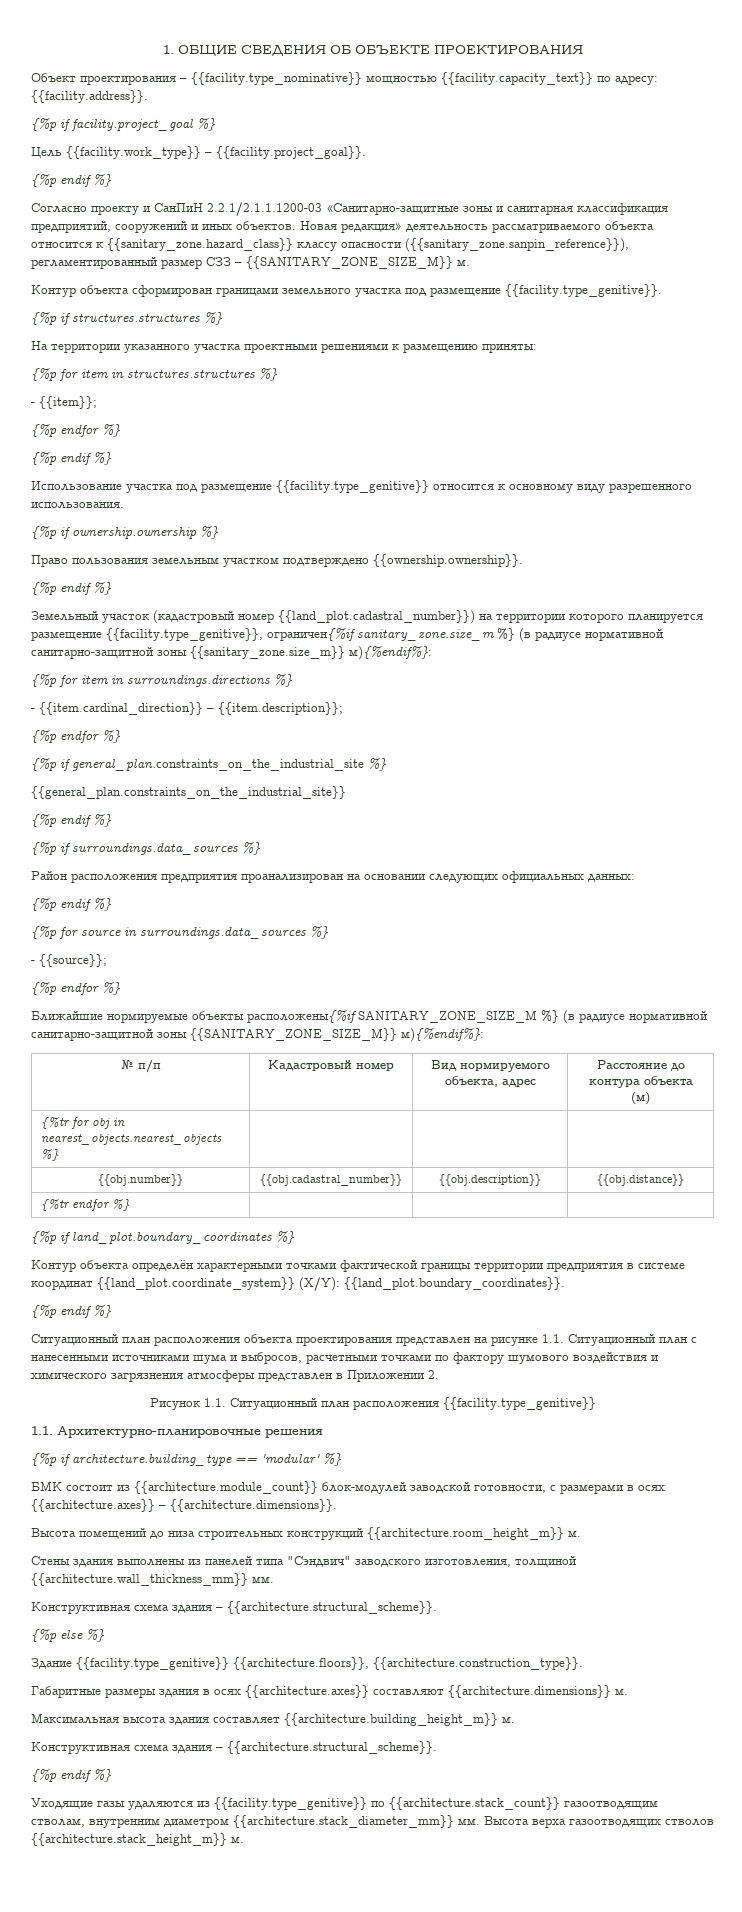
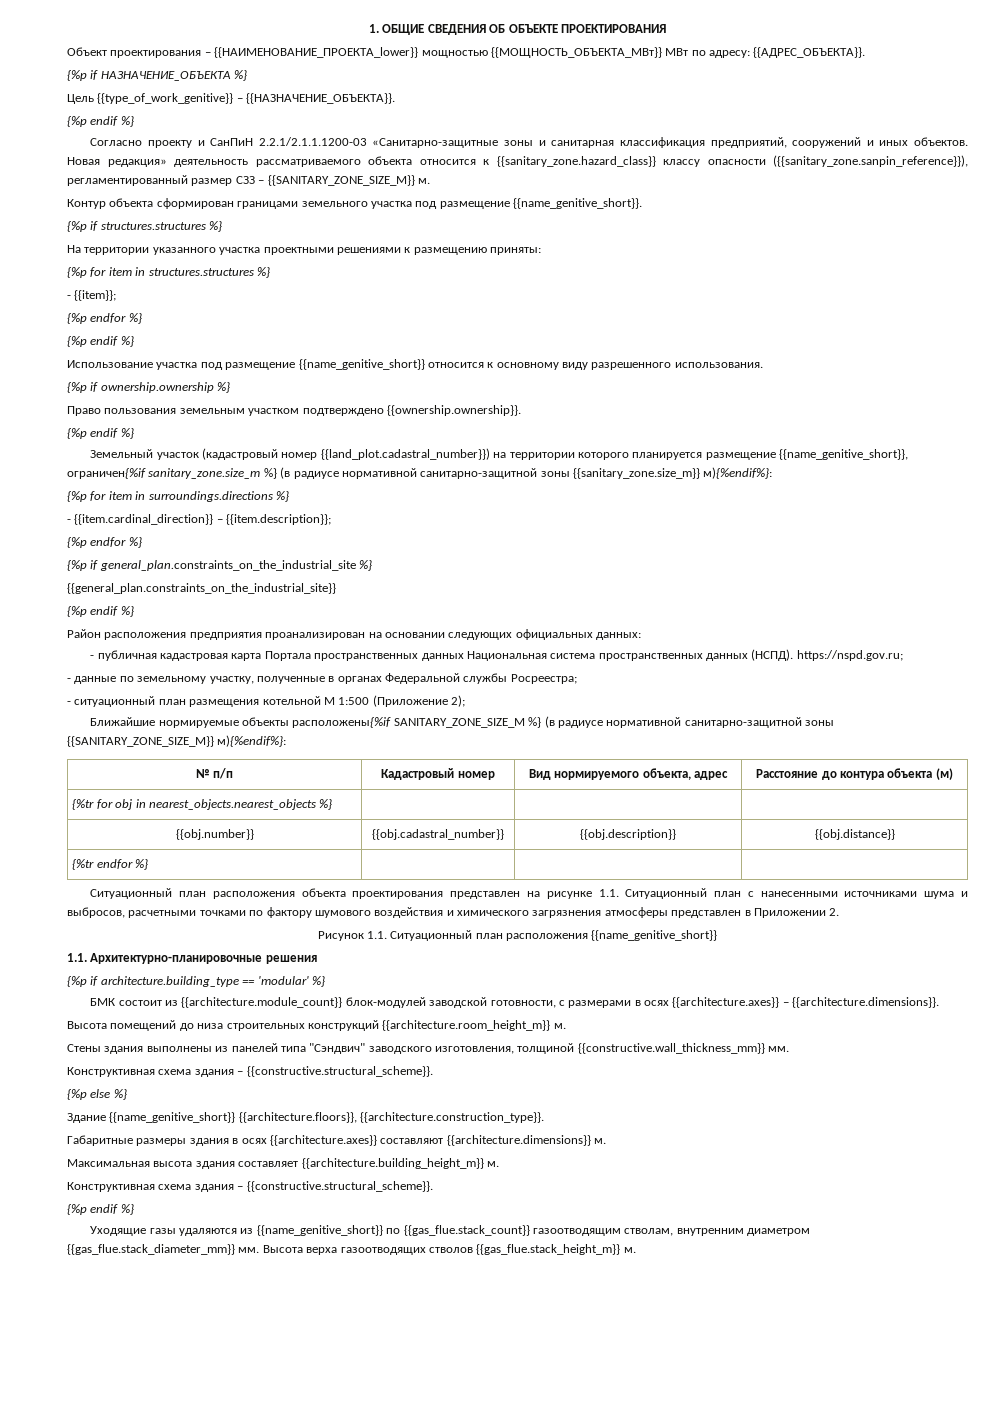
- Объект проектирования – {{facility.type_nominative}} мощностью {{facility.capacity_text}} по адресу: {{facility.address}}.
- {%p if facility.project_goal %}
+ Объект проектирования – {{НАИМЕНОВАНИЕ_ПРОЕКТА_lower}} мощностью {{МОЩНОСТЬ_ОБЪЕКТА_МВт}} МВт по адресу: {{АДРЕС_ОБЪЕКТА}}.
+ {%p if НАЗНАЧЕНИЕ_ОБЪЕКТА %}
- Цель {{facility.work_type}} – {{facility.project_goal}}.
+ Цель {{type_of_work_genitive}} – {{НАЗНАЧЕНИЕ_ОБЪЕКТА}}.
- Контур объекта сформирован границами земельного участка под размещение {{facility.type_genitive}}.
+ Контур объекта сформирован границами земельного участка под размещение {{name_genitive_short}}.
- Использование участка под размещение {{facility.type_genitive}} относится к основному виду разрешенного использования.
+ Использование участка под размещение {{name_genitive_short}} относится к основному виду разрешенного использования.
- Земельный участок (кадастровый номер {{land_plot.cadastral_number}}) на территории которого планируется размещение {{facility.type_genitive}}, ограничен{%if sanitary_zone.size_m %} (в радиусе нормативной санитарно-защитной зоны {{sanitary_zone.size_m}} м){%endif%}:
+ Земельный участок (кадастровый номер {{land_plot.cadastral_number}}) на территории которого планируется размещение {{name_genitive_short}}, ограничен{%if sanitary_zone.size_m %} (в радиусе нормативной санитарно-защитной зоны {{sanitary_zone.size_m}} м){%endif%}:
- {%p if surroundings.data_sources %}
  Район расположения предприятия проанализирован на основании следующих официальных данных:
- {%p endif %}
- {%p for source in surroundings.data_sources %}
- - {{source}};
- {%p endfor %}
+ - публичная кадастровая карта Портала пространственных данных Национальная система пространственных данных (НСПД). https://nspd.gov.ru;
+ - данные по земельному участку, полученные в органах Федеральной службы Росреестра;
+ - ситуационный план размещения котельной М 1:500 (Приложение 2);
- {%p if land_plot.boundary_coordinates %}
- Контур объекта определён характерными точками фактической границы территории предприятия в системе координат {{land_plot.coordinate_system}} (Х/Y): {{land_plot.boundary_coordinates}}.
- {%p endif %}
- Рисунок 1.1. Ситуационный план расположения {{facility.type_genitive}}
+ Рисунок 1.1. Ситуационный план расположения {{name_genitive_short}}
- Стены здания выполнены из панелей типа "Сэндвич" заводского изготовления, толщиной {{architecture.wall_thickness_mm}} мм.
- Конструктивная схема здания – {{architecture.structural_scheme}}.
+ Стены здания выполнены из панелей типа "Сэндвич" заводского изготовления, толщиной {{constructive.wall_thickness_mm}} мм.
+ Конструктивная схема здания – {{constructive.structural_scheme}}.
- Здание {{facility.type_genitive}} {{architecture.floors}}, {{architecture.construction_type}}.
+ Здание {{name_genitive_short}} {{architecture.floors}}, {{architecture.construction_type}}.
  Максимальная высота здания составляет {{architecture.building_height_m}} м.
- Конструктивная схема здания – {{architecture.structural_scheme}}.
+ Конструктивная схема здания – {{constructive.structural_scheme}}.
- Уходящие газы удаляются из {{facility.type_genitive}} по {{architecture.stack_count}} газоотводящим стволам, внутренним диаметром {{architecture.stack_diameter_mm}} мм.
+ Уходящие газы удаляются из {{name_genitive_short}} по {{gas_flue.stack_count}} газоотводящим стволам, внутренним диаметром {{gas_flue.stack_diameter_mm}} мм.
- Высота верха газоотводящих стволов {{architecture.stack_height_m}} м.
+ Высота верха газоотводящих стволов {{gas_flue.stack_height_m}} м.

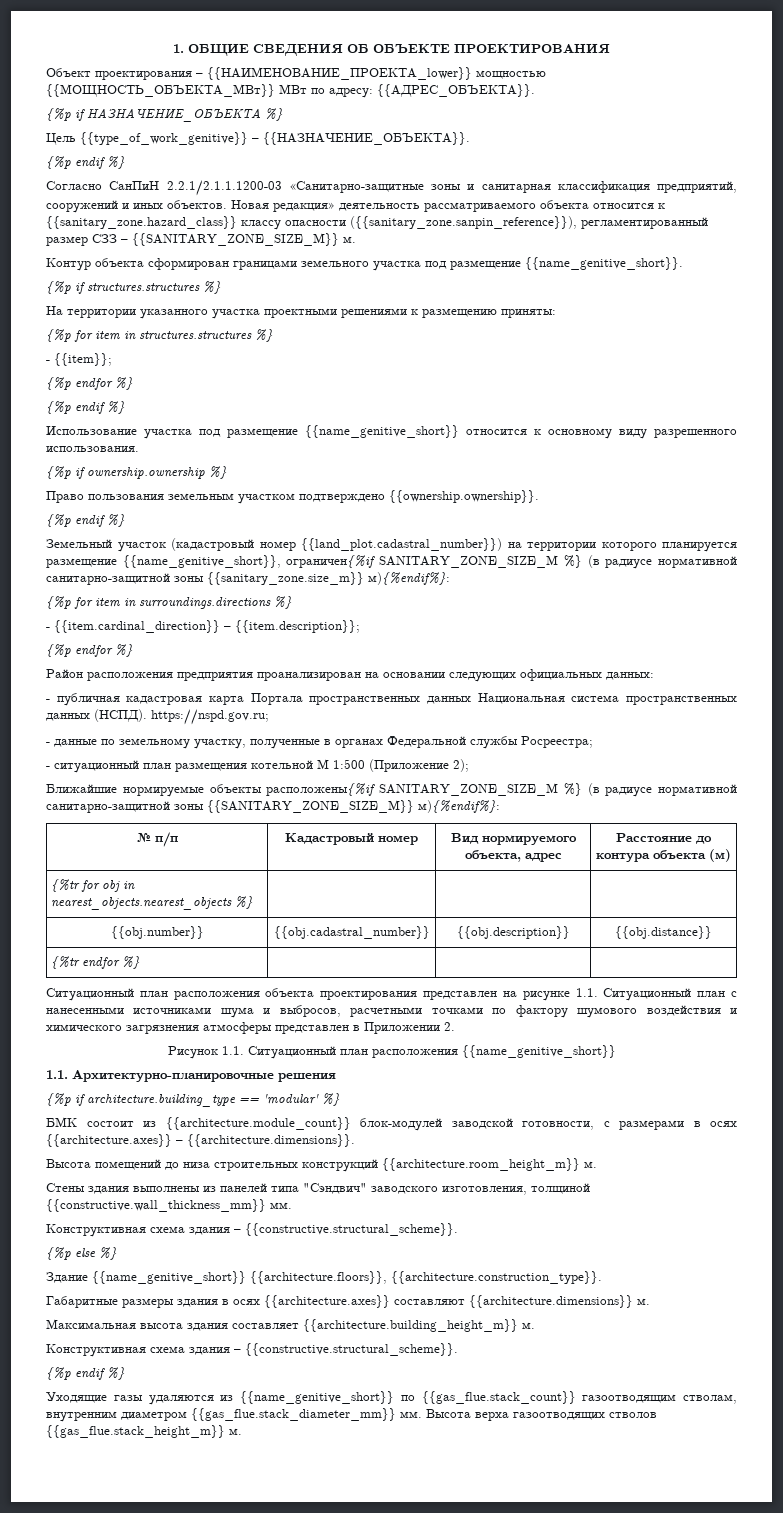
- Согласно проекту и СанПиН 2.2.1/2.1.1.1200-03 «Санитарно-защитные зоны и санитарная классификация предприятий, сооружений и иных объектов.
+ Согласно СанПиН 2.2.1/2.1.1.1200-03 «Санитарно-защитные зоны и санитарная классификация предприятий, сооружений и иных объектов.
- Земельный участок (кадастровый номер {{land_plot.cadastral_number}}) на территории которого планируется размещение {{name_genitive_short}}, ограничен{%if sanitary_zone.size_m %} (в радиусе нормативной санитарно-защитной зоны {{sanitary_zone.size_m}} м){%endif%}:
+ Земельный участок (кадастровый номер {{land_plot.cadastral_number}}) на территории которого планируется размещение {{name_genitive_short}}, ограничен{%if SANITARY_ZONE_SIZE_M %} (в радиусе нормативной санитарно-защитной зоны {{sanitary_zone.size_m}} м){%endif%}:
- {%p if general_plan.constraints_on_the_industrial_site %}
- {{general_plan.constraints_on_the_industrial_site}}
- {%p endif %}

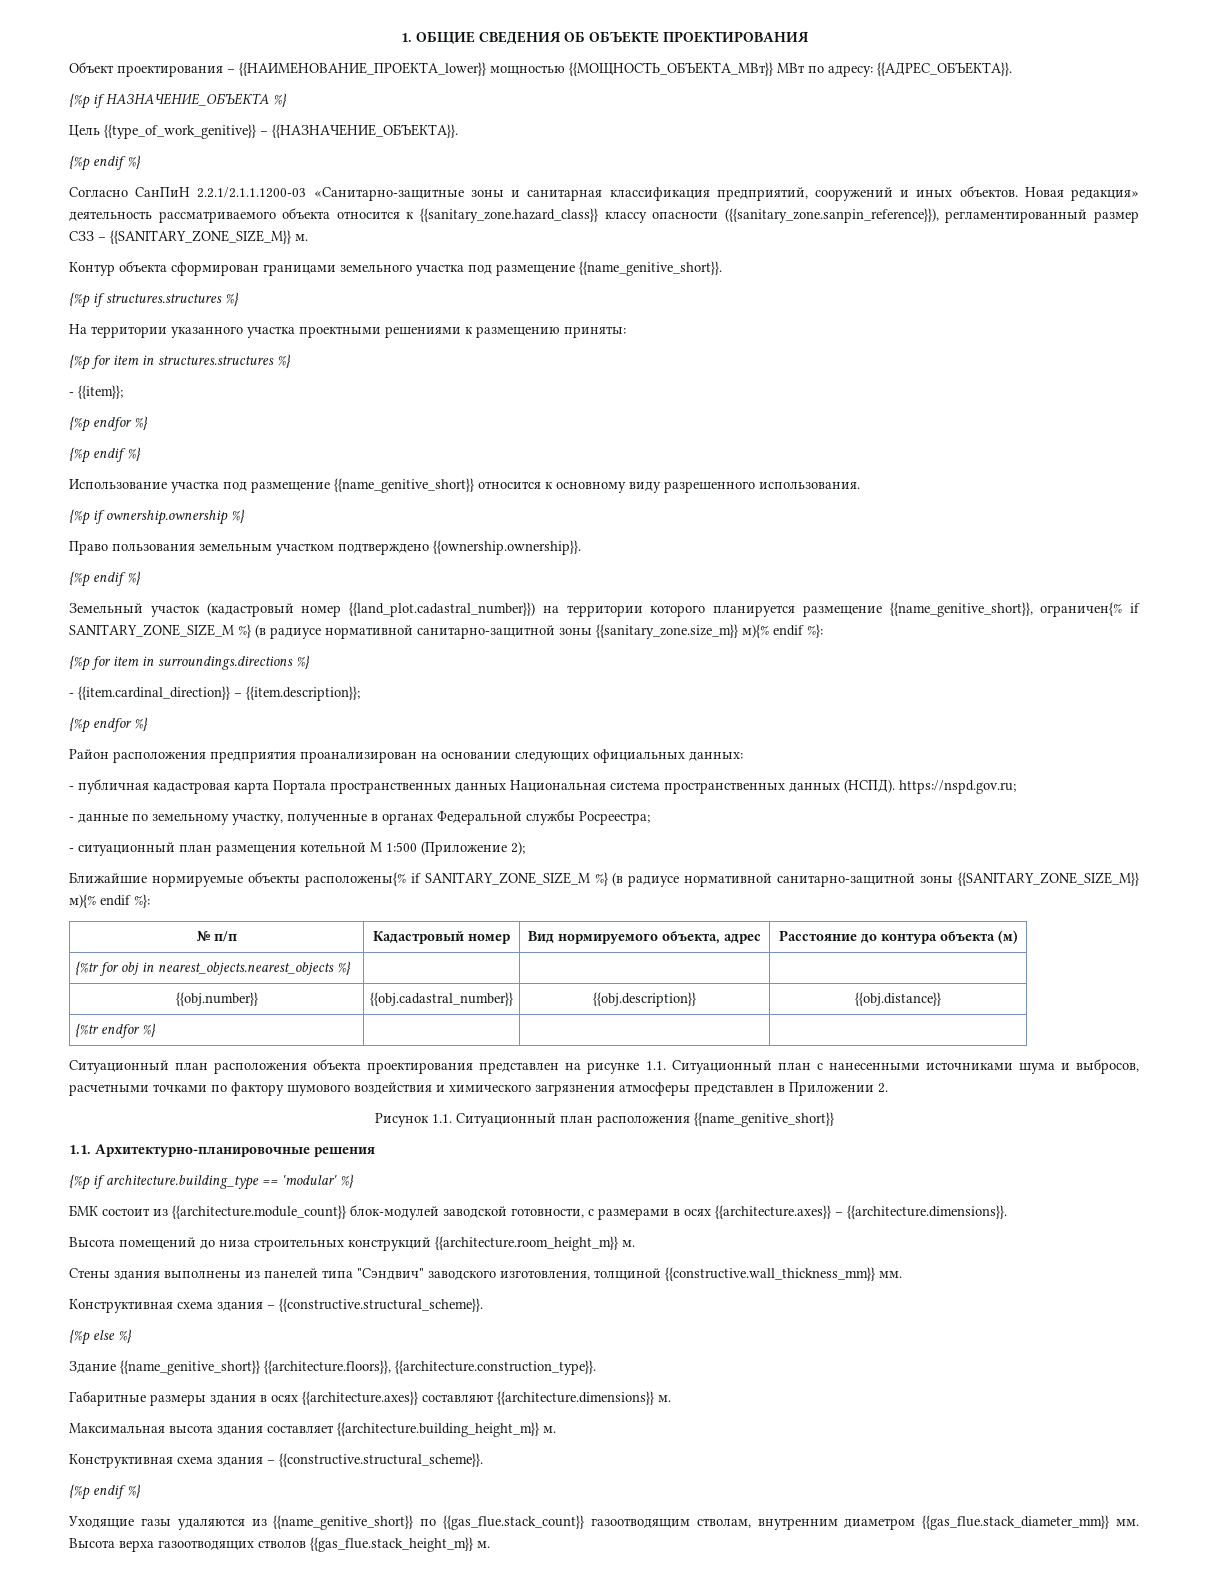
- Земельный участок (кадастровый номер {{land_plot.cadastral_number}}) на территории которого планируется размещение {{name_genitive_short}}, ограничен{%if SANITARY_ZONE_SIZE_M %} (в радиусе нормативной санитарно-защитной зоны {{sanitary_zone.size_m}} м){%endif%}:
+ Земельный участок (кадастровый номер {{land_plot.cadastral_number}}) на территории которого планируется размещение {{name_genitive_short}}, ограничен{% if SANITARY_ZONE_SIZE_M %} (в радиусе нормативной санитарно-защитной зоны {{sanitary_zone.size_m}} м){% endif %}:
- Ближайшие нормируемые объекты расположены{%if SANITARY_ZONE_SIZE_M %} (в радиусе нормативной санитарно-защитной зоны {{SANITARY_ZONE_SIZE_M}} м){%endif%}:
+ Ближайшие нормируемые объекты расположены{% if SANITARY_ZONE_SIZE_M %} (в радиусе нормативной санитарно-защитной зоны {{SANITARY_ZONE_SIZE_M}} м){% endif %}:

